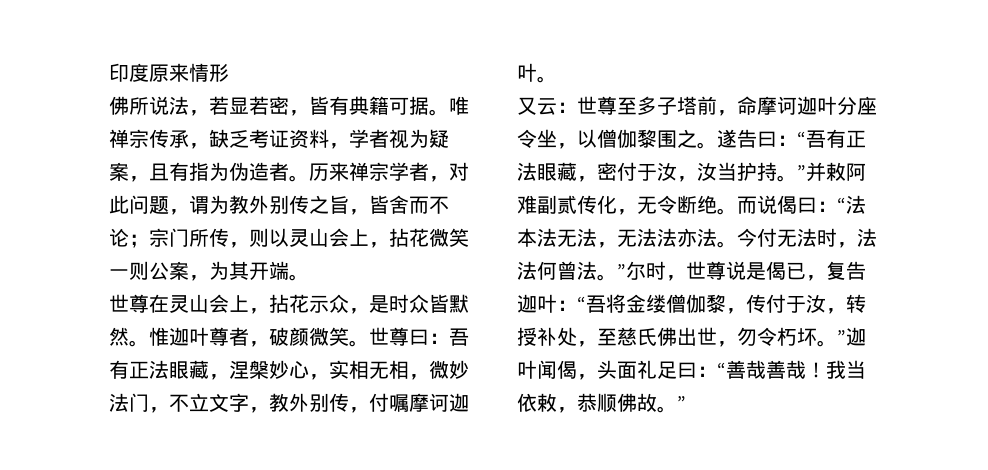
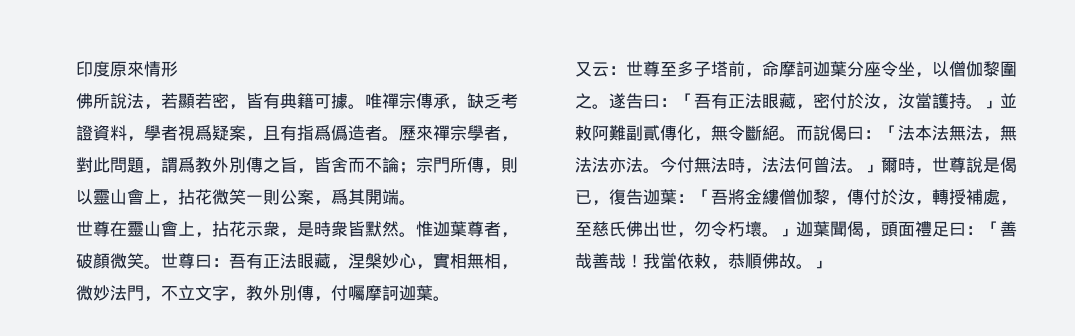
- 印度原来情形
+ 印度原來情形
- 佛所说法，若显若密，皆有典籍可据。唯禅宗传承，缺乏考证资料，学者视为疑案，且有指为伪造者。历来禅宗学者，对此问题，谓为教外别传之旨，皆舍而不论；宗门所传，则以灵山会上，拈花微笑一则公案，为其开端。
+ 佛所說法，若顯若密，皆有典籍可據。唯禪宗傳承，缺乏考證資料，學者視爲疑案，且有指爲僞造者。歷來禪宗學者，對此問題，謂爲教外別傳之旨，皆舍而不論；宗門所傳，則以靈山會上，拈花微笑一則公案，爲其開端。
- 世尊在灵山会上，拈花示众，是时众皆默然。
+ 世尊在靈山會上，拈花示衆，是時衆皆默然。
- 惟迦叶尊者，破颜微笑。
+ 惟迦葉尊者，破顏微笑。
- 世尊曰：吾有正法眼藏，涅槃妙心，实相无相，微妙法门，不立文字，教外别传，付嘱摩诃迦叶。
+ 世尊曰：吾有正法眼藏，涅槃妙心，實相無相，微妙法門，不立文字，教外別傳，付囑摩訶迦葉。
- 又云：世尊至多子塔前，命摩诃迦叶分座令坐，以僧伽黎围之。
+ 又云：世尊至多子塔前，命摩訶迦葉分座令坐，以僧伽黎圍之。
- 遂告曰：“吾有正法眼藏，密付于汝，汝当护持。”并敕阿难副贰传化，无令断绝。而说偈曰：“法本法无法，无法法亦法。
+ 遂告曰：「吾有正法眼藏，密付於汝，汝當護持。」並敕阿難副貳傳化，無令斷絕。而說偈曰：「法本法無法，無法法亦法。
- 今付无法时，法法何曾法。”尔时，世尊说是偈已，复告迦叶：“吾将金缕僧伽黎，传付于汝，转授补处，至慈氏佛出世，勿令朽坏。”迦叶闻偈，头面礼足曰：“善哉善哉！
+ 今付無法時，法法何曾法。」爾時，世尊說是偈已，復告迦葉：「吾將金縷僧伽黎，傳付於汝，轉授補處，至慈氏佛出世，勿令朽壞。」迦葉聞偈，頭面禮足曰：「善哉善哉！
- 我当依敕，恭顺佛故。”
+ 我當依敕，恭順佛故。」

